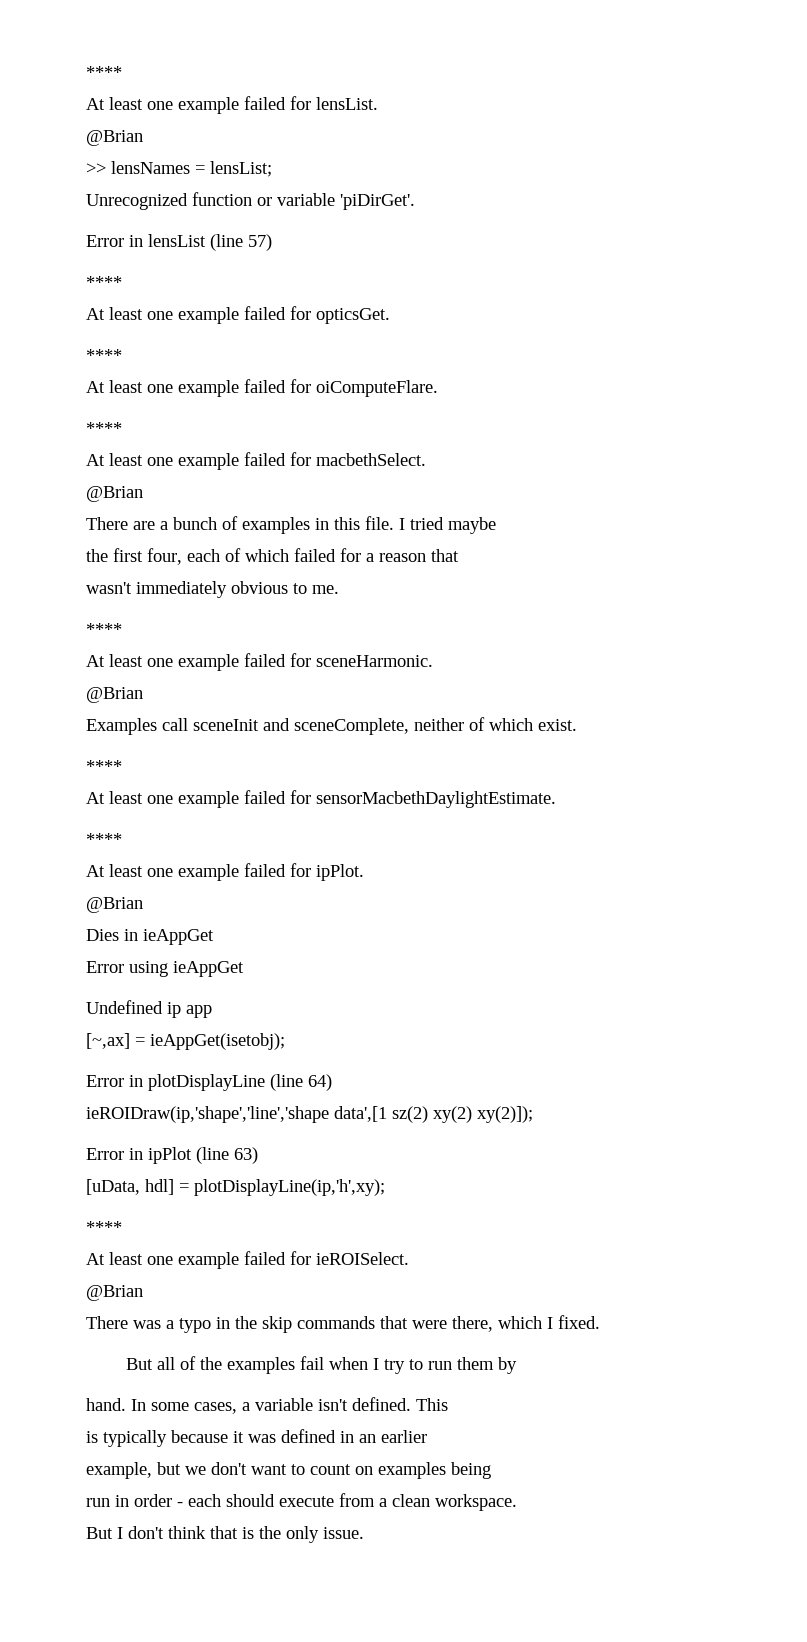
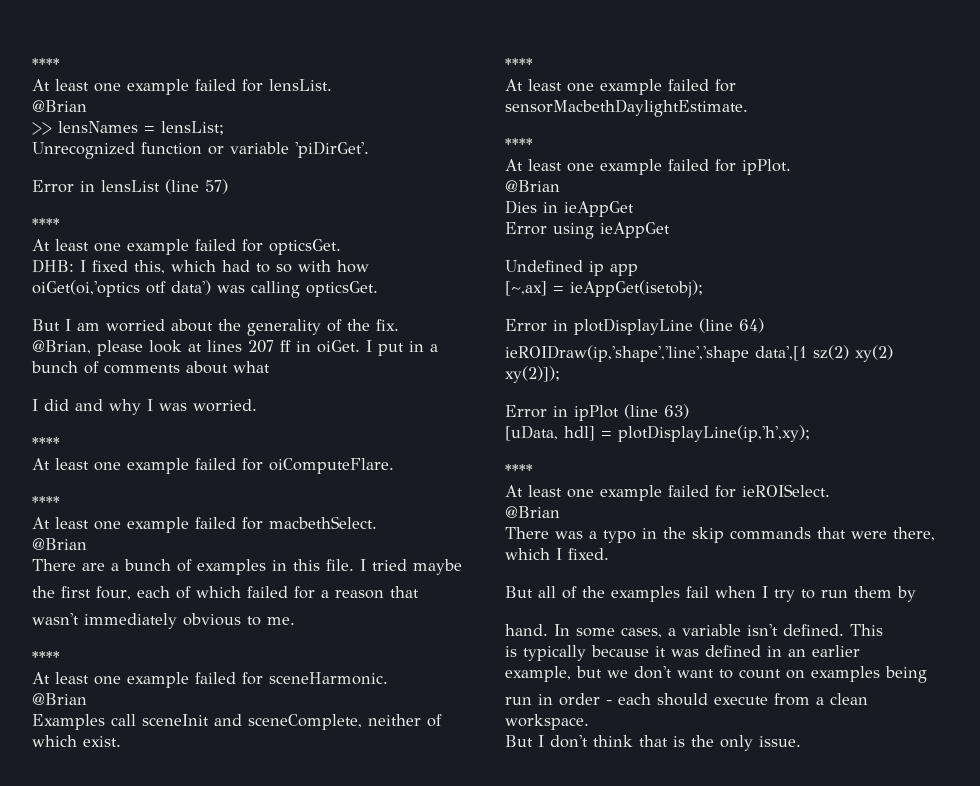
+ DHB: I fixed this, which had to so with how oiGet(oi,'optics otf data') was calling opticsGet.
+ But I am worried about the generality of the fix.
+ @Brian, please look at lines 207 ff in oiGet. I put in a bunch of comments about what
+ I did and why I was worried.

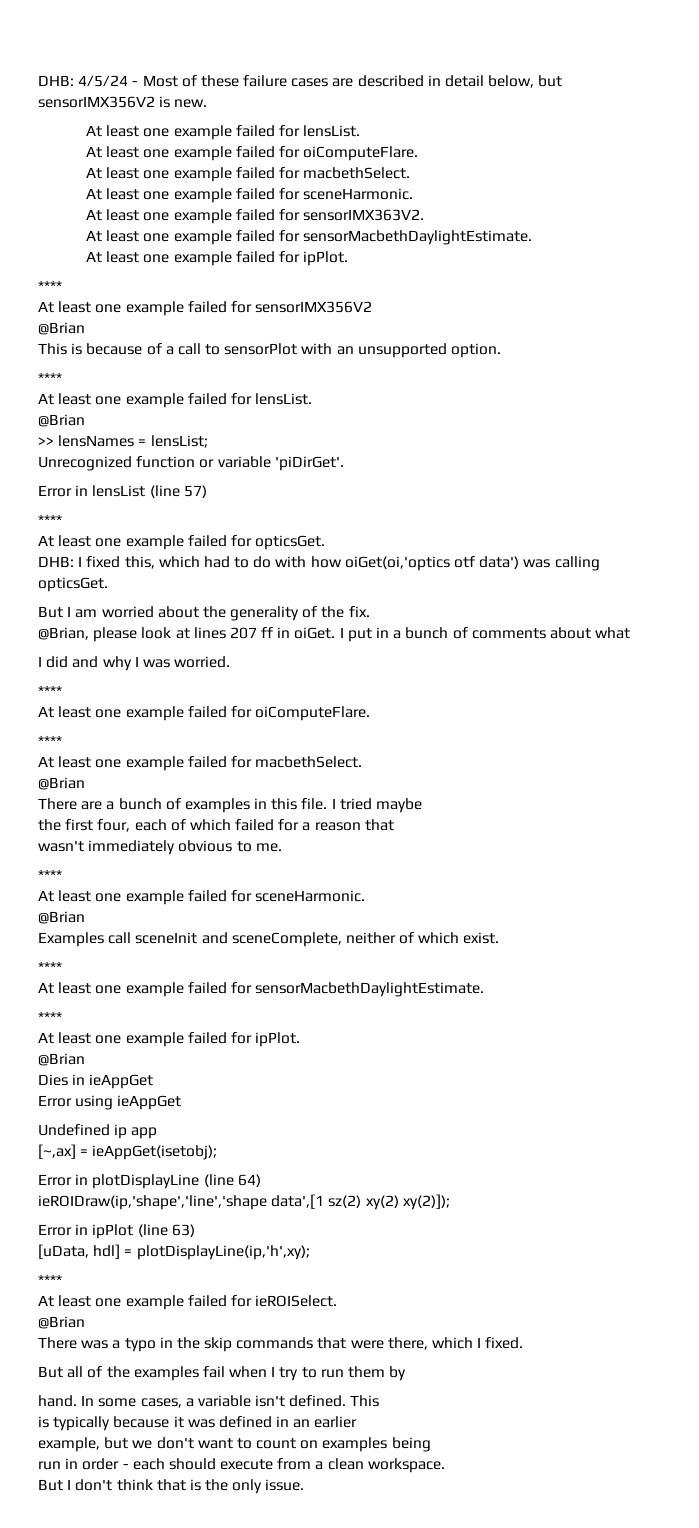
+ DHB: 4/5/24 - Most of these failure cases are described in detail below, but sensorIMX356V2 is new.
+ At least one example failed for lensList.
+ At least one example failed for oiComputeFlare.
+ At least one example failed for macbethSelect.
+ At least one example failed for sceneHarmonic.
+ At least one example failed for sensorIMX363V2.
+ At least one example failed for sensorMacbethDaylightEstimate.
+ At least one example failed for ipPlot.
+ ****
+ At least one example failed for sensorIMX356V2
+ @Brian
+ This is because of a call to sensorPlot with an unsupported option.
- DHB: I fixed this, which had to so with how oiGet(oi,'optics otf data') was calling opticsGet.
+ DHB: I fixed this, which had to do with how oiGet(oi,'optics otf data') was calling opticsGet.

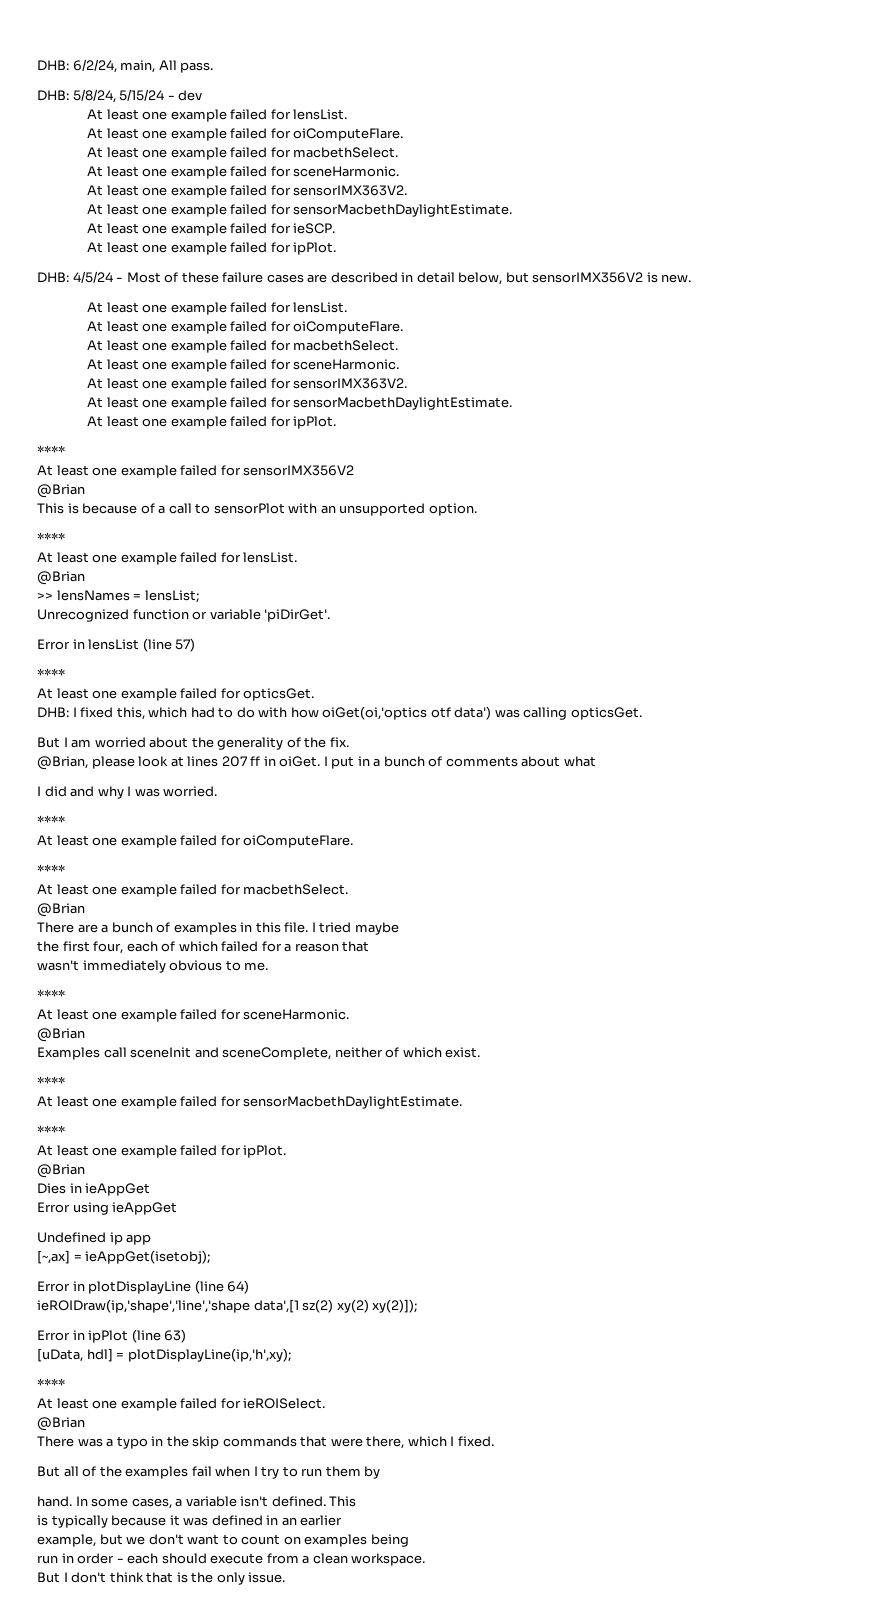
+ DHB: 6/2/24, main, All pass.
+ DHB: 5/8/24, 5/15/24 - dev
+ At least one example failed for lensList.
+ At least one example failed for oiComputeFlare.
+ At least one example failed for macbethSelect.
+ At least one example failed for sceneHarmonic.
+ At least one example failed for sensorIMX363V2.
+ At least one example failed for sensorMacbethDaylightEstimate.
+ At least one example failed for ieSCP.
+ At least one example failed for ipPlot.

